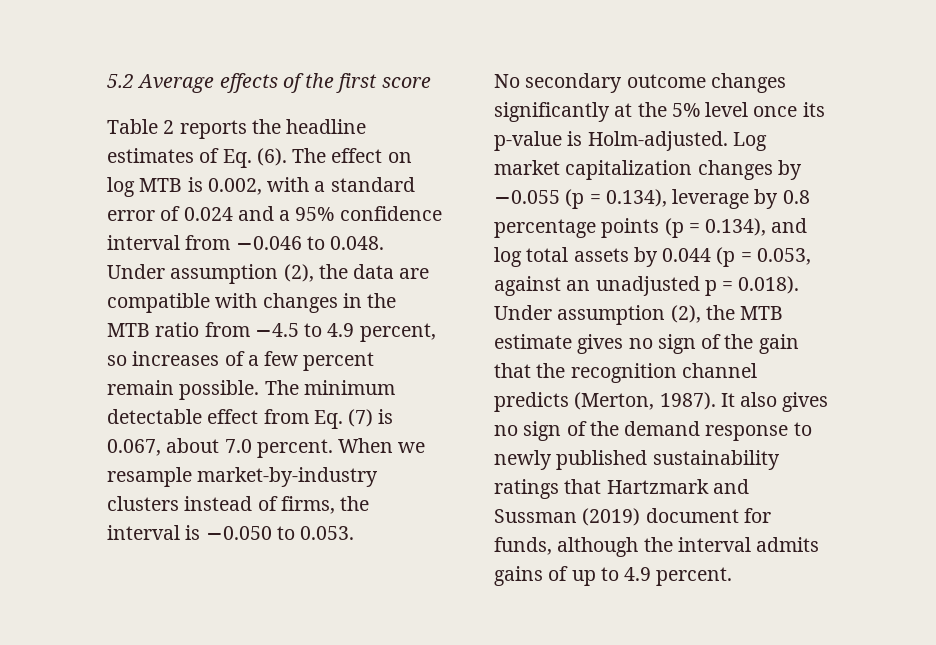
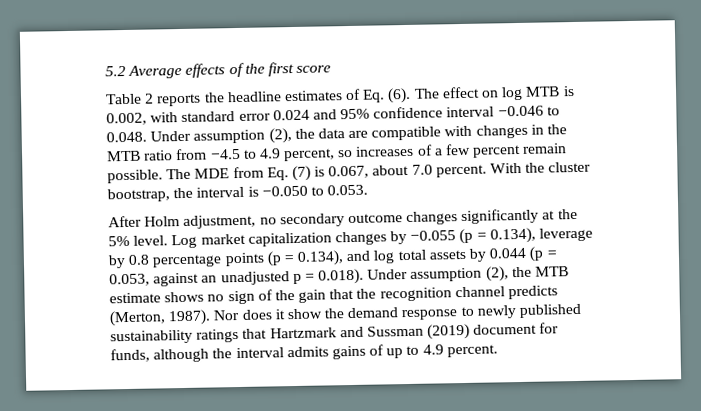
- The effect on log MTB is 0.002, with a standard error of 0.024 and a 95% confidence interval from −0.046 to 0.048. Under assumption (2), the data are compatible with changes in the MTB ratio from −4.5 to 4.9 percent, so increases of a few percent remain possible.
+ The effect on log MTB is 0.002, with standard error 0.024 and 95% confidence interval −0.046 to 0.048. Under assumption (2), the data are compatible with changes in the MTB ratio from −4.5 to 4.9 percent, so increases of a few percent remain possible.
- The minimum detectable effect from Eq. (7) is 0.067, about 7.0 percent.
+ The MDE from Eq. (7) is 0.067, about 7.0 percent.
- When we resample market-by-industry clusters instead of firms, the interval is −0.050 to 0.053.
+ With the cluster bootstrap, the interval is −0.050 to 0.053.
- No secondary outcome changes significantly at the 5% level once its p-value is Holm-adjusted.
+ After Holm adjustment, no secondary outcome changes significantly at the 5% level.
- Log market capitalization changes by −0.055 (p = 0.134), leverage by 0.8 percentage points (p = 0.134), and log total assets by 0.044 (p = 0.053, against an unadjusted p = 0.018). Under assumption (2), the MTB estimate gives no sign of the gain that the recognition channel predicts (Merton, 1987).
+ Log market capitalization changes by −0.055 (p = 0.134), leverage by 0.8 percentage points (p = 0.134), and log total assets by 0.044 (p = 0.053, against an unadjusted p = 0.018). Under assumption (2), the MTB estimate shows no sign of the gain that the recognition channel predicts (Merton, 1987).
- It also gives no sign of the demand response to newly published sustainability ratings that Hartzmark and Sussman (2019) document for funds, although the interval admits gains of up to 4.9 percent.
+ Nor does it show the demand response to newly published sustainability ratings that Hartzmark and Sussman (2019) document for funds, although the interval admits gains of up to 4.9 percent.

